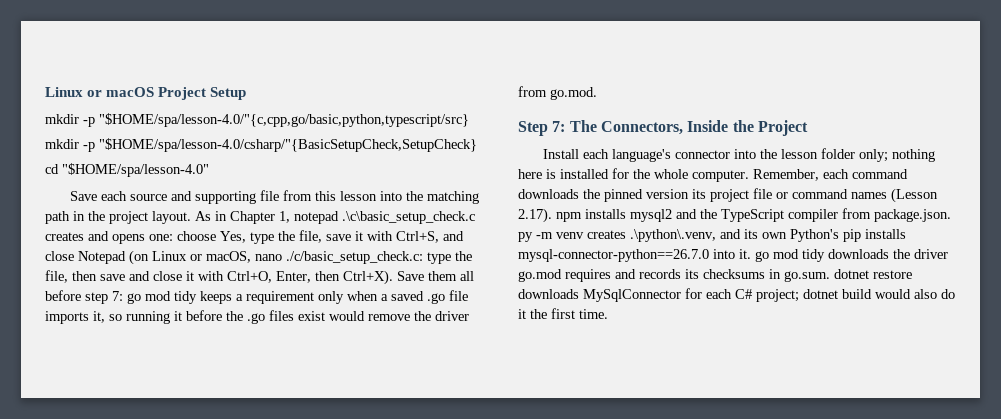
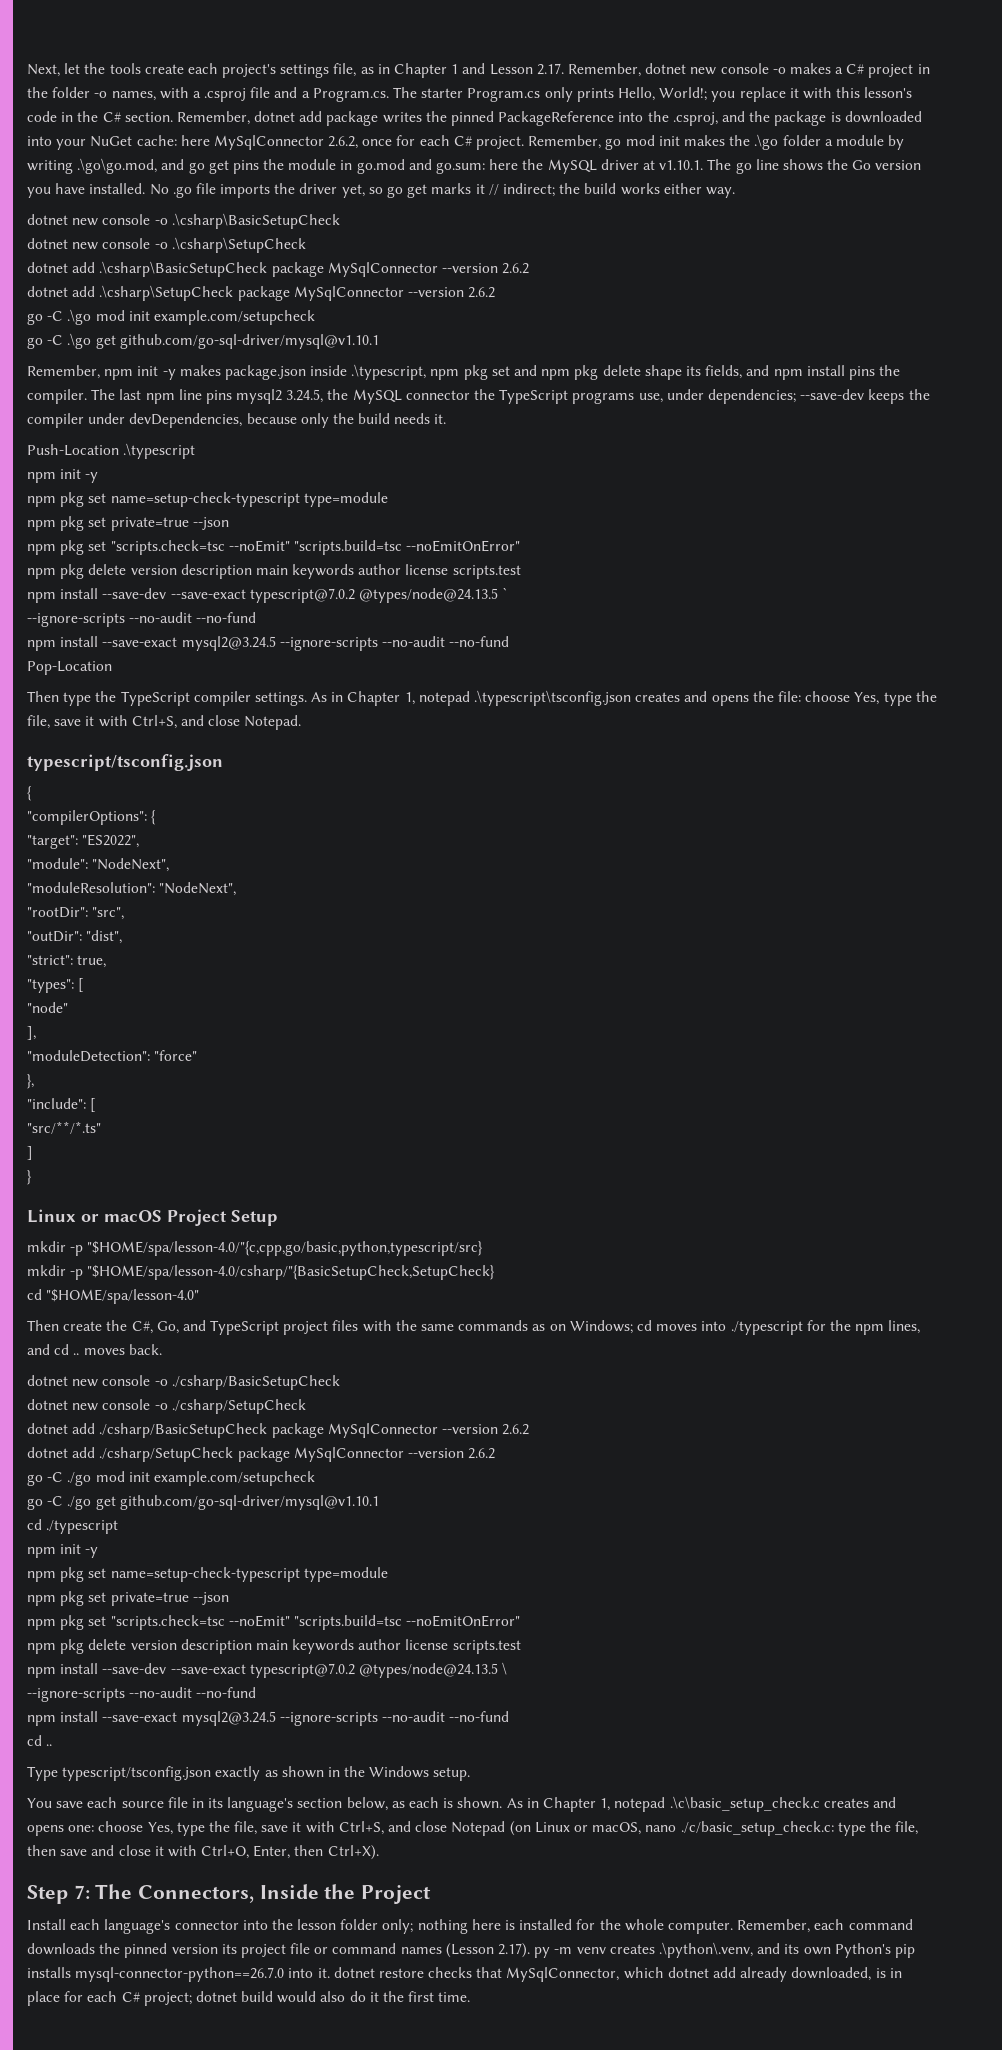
+ Next, let the tools create each project's settings file, as in Chapter 1 and Lesson 2.17. Remember, dotnet new console -o makes a C# project in the folder -o names, with a .csproj file and a Program.cs. The starter Program.cs only prints Hello, World!; you replace it with this lesson's code in the C# section. Remember, dotnet add package writes the pinned PackageReference into the .csproj, and the package is downloaded into your NuGet cache: here MySqlConnector 2.6.2, once for each C# project. Remember, go mod init makes the .\go folder a module by writing .\go\go.mod, and go get pins the module in go.mod and go.sum: here the MySQL driver at v1.10.1. The go line shows the Go version you have installed. No .go file imports the driver yet, so go get marks it // indirect; the build works either way.
+ dotnet new console -o .\csharp\BasicSetupCheck
+ dotnet new console -o .\csharp\SetupCheck
+ dotnet add .\csharp\BasicSetupCheck package MySqlConnector --version 2.6.2
+ dotnet add .\csharp\SetupCheck package MySqlConnector --version 2.6.2
+ go -C .\go mod init example.com/setupcheck
+ go -C .\go get github.com/go-sql-driver/mysql@v1.10.1
+ Remember, npm init -y makes package.json inside .\typescript, npm pkg set and npm pkg delete shape its fields, and npm install pins the compiler. The last npm line pins mysql2 3.24.5, the MySQL connector the TypeScript programs use, under dependencies; --save-dev keeps the compiler under devDependencies, because only the build needs it.
+ Push-Location .\typescript
+ npm init -y
+ npm pkg set name=setup-check-typescript type=module
+ npm pkg set private=true --json
+ npm pkg set "scripts.check=tsc --noEmit" "scripts.build=tsc --noEmitOnError"
+ npm pkg delete version description main keywords author license scripts.test
+ npm install --save-dev --save-exact typescript@7.0.2 @types/node@24.13.5 `
+ --ignore-scripts --no-audit --no-fund
+ npm install --save-exact mysql2@3.24.5 --ignore-scripts --no-audit --no-fund
+ Pop-Location
+ Then type the TypeScript compiler settings. As in Chapter 1, notepad .\typescript\tsconfig.json creates and opens the file: choose Yes, type the file, save it with Ctrl+S, and close Notepad.
+ typescript/tsconfig.json
+ {
+ "compilerOptions": {
+ "target": "ES2022",
+ "module": "NodeNext",
+ "moduleResolution": "NodeNext",
+ "rootDir": "src",
+ "outDir": "dist",
+ "strict": true,
+ "types": [
+ "node"
+ ],
+ "moduleDetection": "force"
+ },
+ "include": [
+ "src/**/*.ts"
+ ]
+ }
- Save each source and supporting file from this lesson into the matching path in the project layout.
+ Then create the C#, Go, and TypeScript project files with the same commands as on Windows; cd moves into ./typescript for the npm lines, and cd .. moves back.
+ dotnet new console -o ./csharp/BasicSetupCheck
+ dotnet new console -o ./csharp/SetupCheck
+ dotnet add ./csharp/BasicSetupCheck package MySqlConnector --version 2.6.2
+ dotnet add ./csharp/SetupCheck package MySqlConnector --version 2.6.2
+ go -C ./go mod init example.com/setupcheck
+ go -C ./go get github.com/go-sql-driver/mysql@v1.10.1
+ cd ./typescript
+ npm init -y
+ npm pkg set name=setup-check-typescript type=module
+ npm pkg set private=true --json
+ npm pkg set "scripts.check=tsc --noEmit" "scripts.build=tsc --noEmitOnError"
+ npm pkg delete version description main keywords author license scripts.test
+ npm install --save-dev --save-exact typescript@7.0.2 @types/node@24.13.5 \
+ --ignore-scripts --no-audit --no-fund
+ npm install --save-exact mysql2@3.24.5 --ignore-scripts --no-audit --no-fund
+ cd ..
+ Type typescript/tsconfig.json exactly as shown in the Windows setup.
+ You save each source file in its language's section below, as each is shown.
- Save them all before step 7: go mod tidy keeps a requirement only when a saved .go file imports it, so running it before the .go files exist would remove the driver from go.mod.
- Remember, each command downloads the pinned version its project file or command names (Lesson 2.17). npm installs mysql2 and the TypeScript compiler from package.json. py -m venv creates .\python\.venv, and its own Python's pip installs mysql-connector-python==26.7.0 into it. go mod tidy downloads the driver go.mod requires and records its checksums in go.sum. dotnet restore downloads MySqlConnector for each C# project; dotnet build would also do it the first time.
+ Remember, each command downloads the pinned version its project file or command names (Lesson 2.17). py -m venv creates .\python\.venv, and its own Python's pip installs mysql-connector-python==26.7.0 into it. dotnet restore checks that MySqlConnector, which dotnet add already downloaded, is in place for each C# project; dotnet build would also do it the first time.

